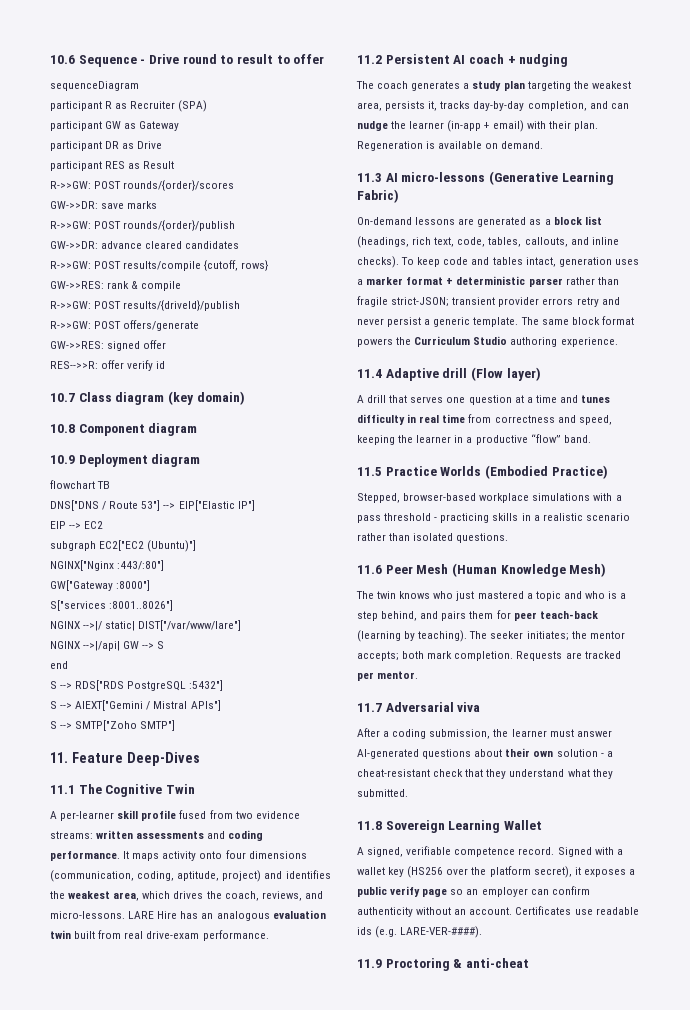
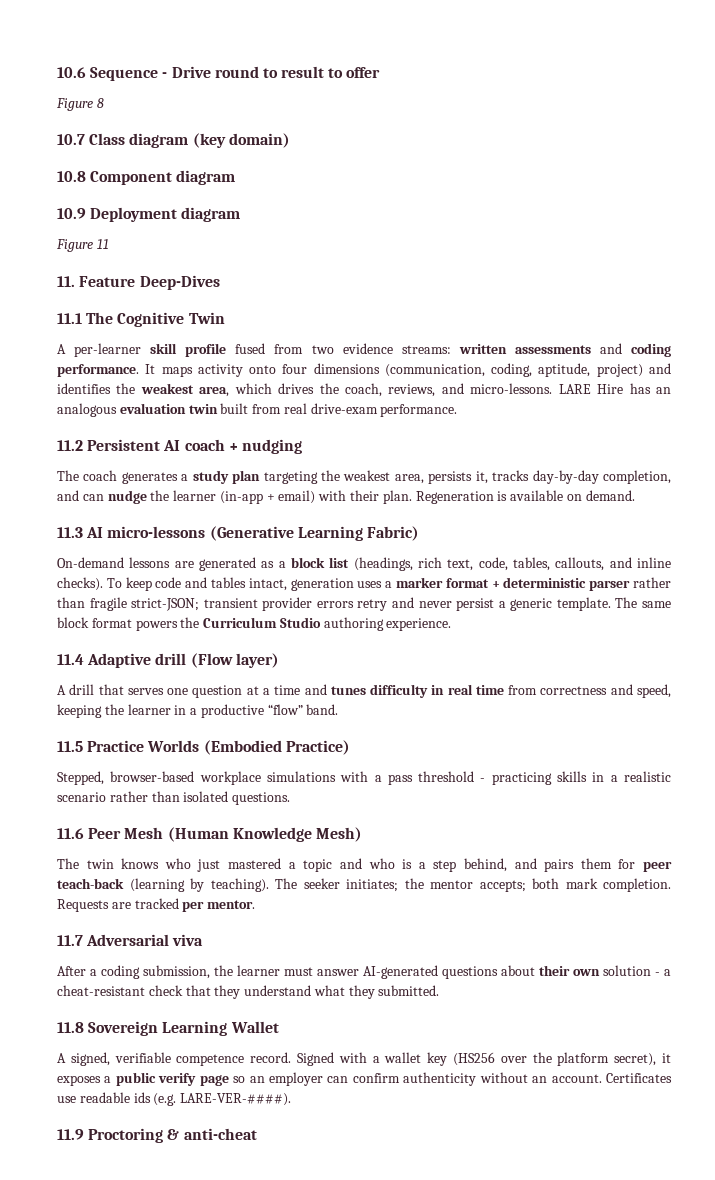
- sequenceDiagram
- participant R as Recruiter (SPA)
- participant GW as Gateway
- participant DR as Drive
- participant RES as Result
- R->>GW: POST rounds/{order}/scores
- GW->>DR: save marks
- R->>GW: POST rounds/{order}/publish
- GW->>DR: advance cleared candidates
- R->>GW: POST results/compile {cutoff, rows}
- GW->>RES: rank & compile
- R->>GW: POST results/{driveId}/publish
- R->>GW: POST offers/generate
- GW->>RES: signed offer
- RES-->>R: offer verify id
+ Figure 8
- flowchart TB
- DNS["DNS / Route 53"] --> EIP["Elastic IP"]
- EIP --> EC2
- subgraph EC2["EC2 (Ubuntu)"]
- NGINX["Nginx :443/:80"]
- GW["Gateway :8000"]
- S["services :8001..8026"]
- NGINX -->|/ static| DIST["/var/www/lare"]
- NGINX -->|/api| GW --> S
- end
- S --> RDS["RDS PostgreSQL :5432"]
- S --> AIEXT["Gemini / Mistral APIs"]
- S --> SMTP["Zoho SMTP"]
+ Figure 11

